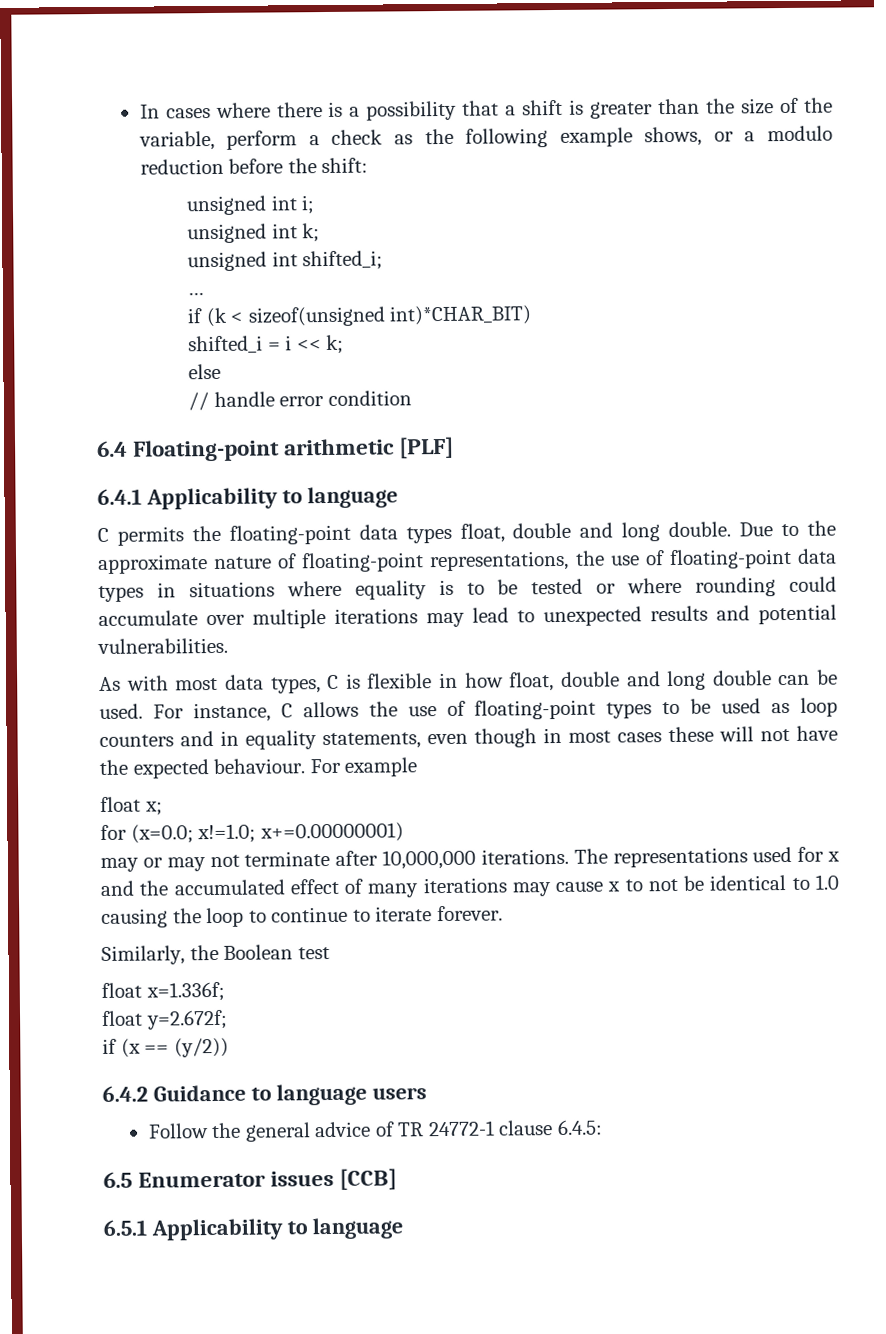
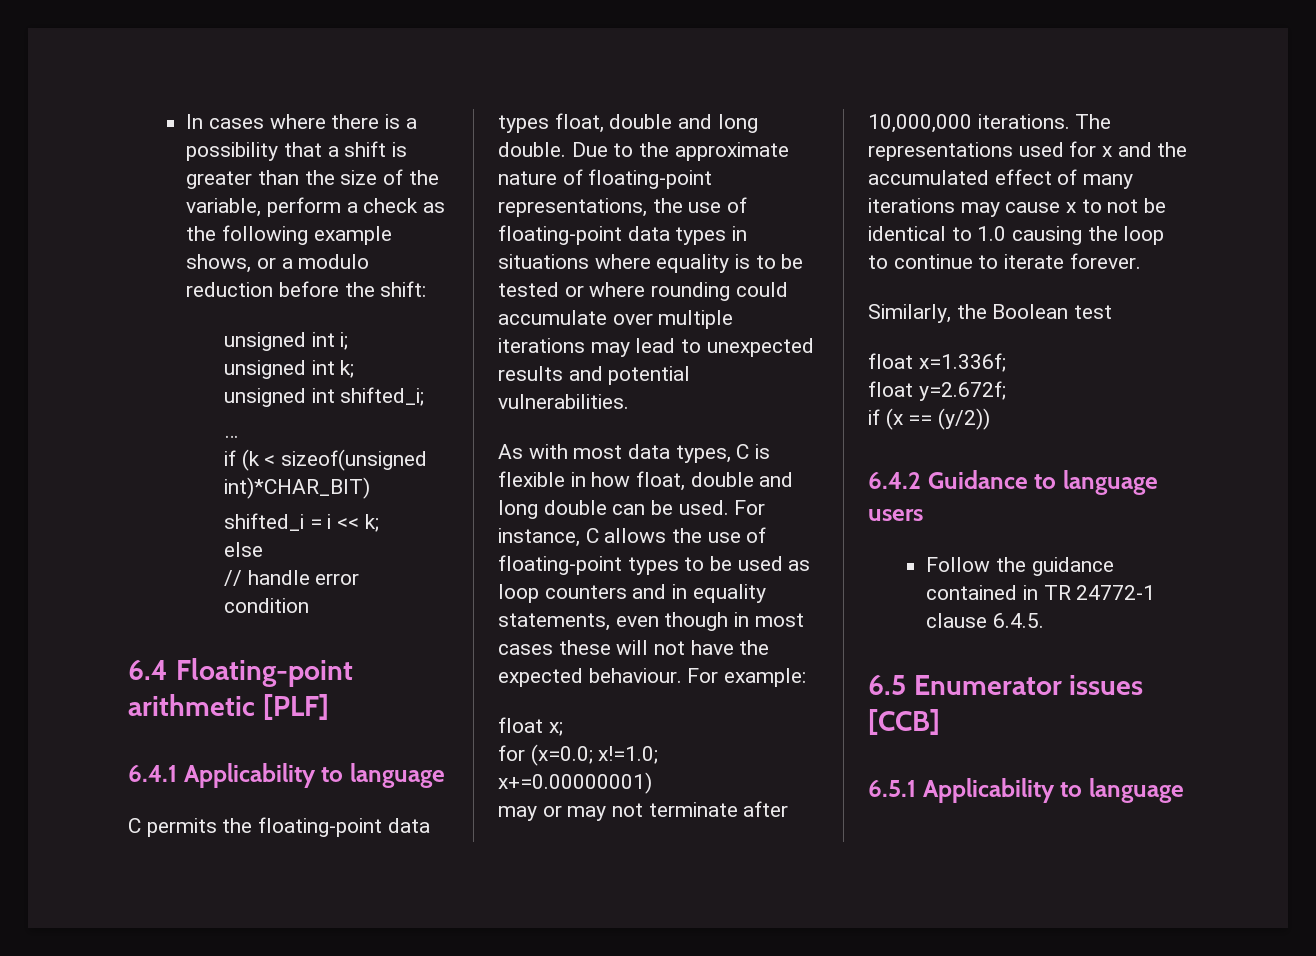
- For example
+ For example:
- Follow the general advice of TR 24772-1 clause 6.4.5:
+ Follow the guidance contained in TR 24772-1 clause 6.4.5.

